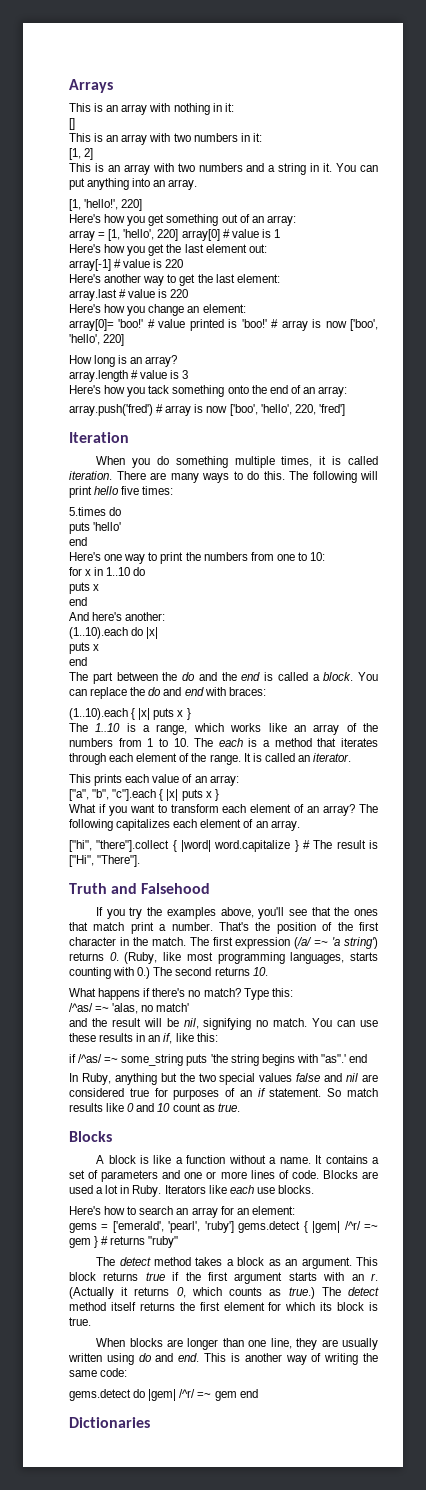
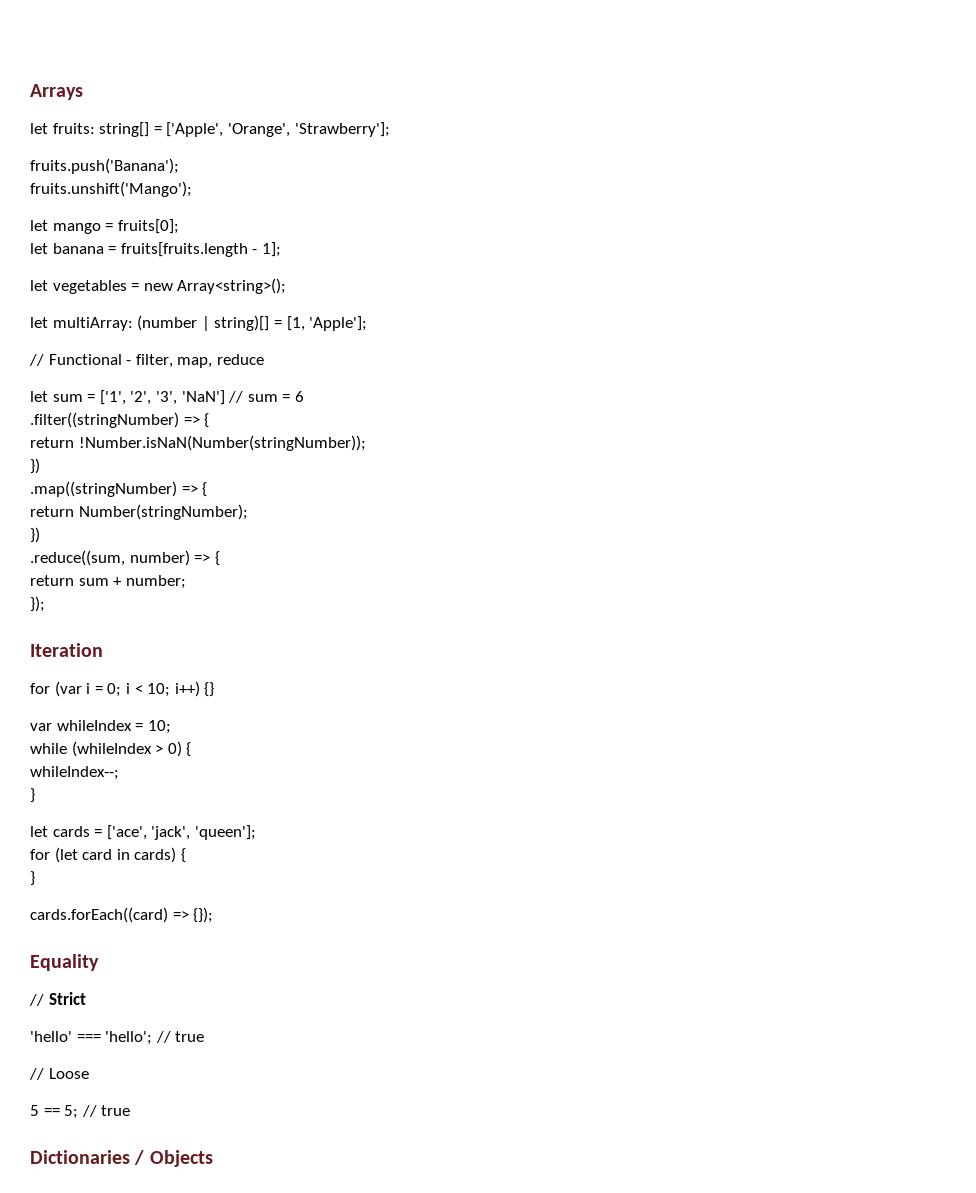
- This is an array with nothing in it:
- []
- This is an array with two numbers in it:
- [1, 2]
- This is an array with two numbers and a string in it. You can put anything into an array.
- [1, 'hello!', 220]
- Here's how you get something out of an array:
- array = [1, 'hello', 220] array[0] # value is 1
- Here's how you get the last element out:
- array[-1] # value is 220
- Here's another way to get the last element:
- array.last # value is 220
- Here's how you change an element:
- array[0]= 'boo!' # value printed is 'boo!' # array is now ['boo', 'hello', 220]
- How long is an array?
- array.length # value is 3
- Here's how you tack something onto the end of an array:
- array.push('fred') # array is now ['boo', 'hello', 220, 'fred']
+ let fruits: string[] = ['Apple', 'Orange', 'Strawberry'];
+ fruits.push('Banana');
+ fruits.unshift('Mango');
+ let mango = fruits[0];
+ let banana = fruits[fruits.length - 1];
+ let vegetables = new Array<string>();
+ let multiArray: (number | string)[] = [1, 'Apple'];
+ // Functional - filter, map, reduce
+ let sum = ['1', '2', '3', 'NaN'] // sum = 6
+ .filter((stringNumber) => {
+ return !Number.isNaN(Number(stringNumber));
+ })
+ .map((stringNumber) => {
+ return Number(stringNumber);
+ })
+ .reduce((sum, number) => {
+ return sum + number;
+ });
  Iteration
- When you do something multiple times, it is called iteration. There are many ways to do this. The following will print hello five times:
- 5.times do
- puts 'hello'
- end
- Here's one way to print the numbers from one to 10:
- for x in 1..10 do
- puts x
- end
- And here's another:
- (1..10).each do |x|
- puts x
- end
- The part between the do and the end is called a block. You can replace the do and end with braces:
- (1..10).each { |x| puts x }
- The 1..10 is a range, which works like an array of the numbers from 1 to 10. The each is a method that iterates through each element of the range. It is called an iterator.
- This prints each value of an array:
- ["a", "b", "c"].each { |x| puts x }
- What if you want to transform each element of an array? The following capitalizes each element of an array.
- ["hi", "there"].collect { |word| word.capitalize } # The result is ["Hi", "There"].
- Truth and Falsehood
- If you try the examples above, you'll see that the ones that match print a number. That's the position of the first character in the match. The first expression (/a/ =~ 'a string') returns 0. (Ruby, like most programming languages, starts counting with 0.) The second returns 10.
- What happens if there's no match? Type this:
- /^as/ =~ 'alas, no match'
- and the result will be nil, signifying no match. You can use these results in an if, like this:
- if /^as/ =~ some_string puts 'the string begins with "as".' end
- In Ruby, anything but the two special values false and nil are considered true for purposes of an if statement. So match results like 0 and 10 count as true.
- Blocks
- A block is like a function without a name. It contains a set of parameters and one or more lines of code. Blocks are used a lot in Ruby. Iterators like each use blocks.
- Here's how to search an array for an element:
- gems = ['emerald', 'pearl', 'ruby'] gems.detect { |gem| /^r/ =~ gem } # returns "ruby"
- The detect method takes a block as an argument. This block returns true if the first argument starts with an r. (Actually it returns 0, which counts as true.) The detect method itself returns the first element for which its block is true.
- When blocks are longer than one line, they are usually written using do and end. This is another way of writing the same code:
- gems.detect do |gem| /^r/ =~ gem end
+ for (var i = 0; i < 10; i++) {}
+ var whileIndex = 10;
+ while (whileIndex > 0) {
+ whileIndex--;
+ }
+ let cards = ['ace', 'jack', 'queen'];
+ for (let card in cards) {
+ }
+ cards.forEach((card) => {});
+ Equality
+ // Strict
+ 'hello' === 'hello'; // true
+ // Loose
+ 5 == 5; // true
- Dictionaries
+ Dictionaries / Objects

